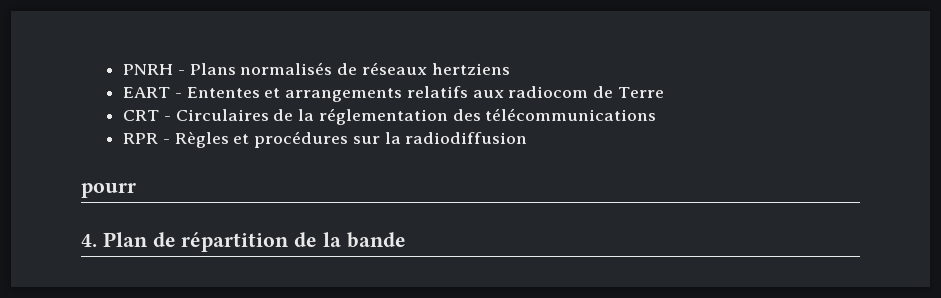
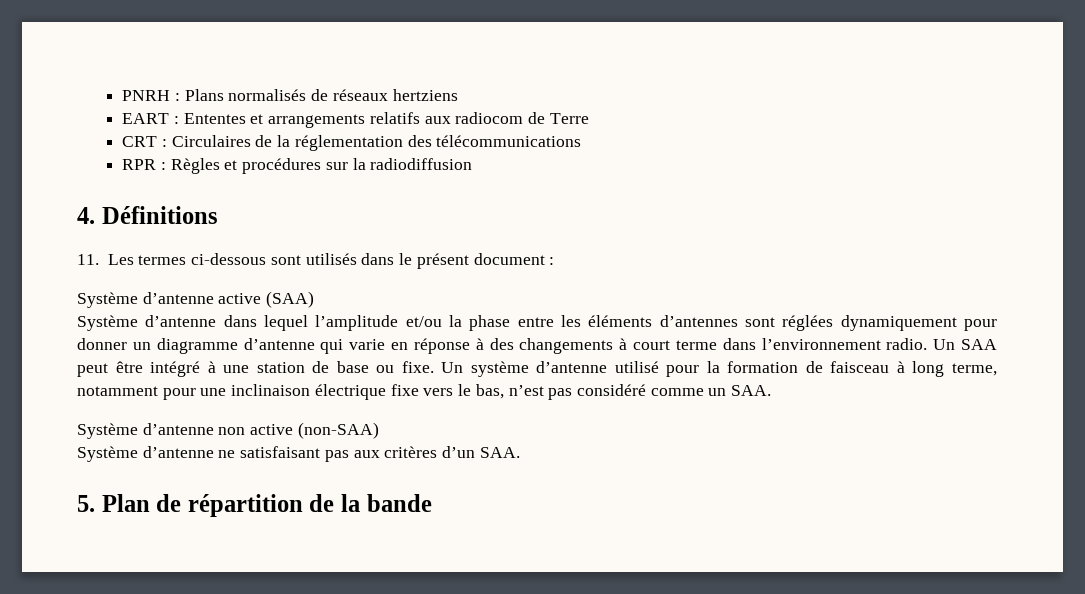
- PNRH - Plans normalisés de réseaux hertziens
+ PNRH : Plans normalisés de réseaux hertziens
- EART - Ententes et arrangements relatifs aux radiocom de Terre
+ EART : Ententes et arrangements relatifs aux radiocom de Terre
- CRT - Circulaires de la réglementation des télécommunications
+ CRT : Circulaires de la réglementation des télécommunications
- RPR - Règles et procédures sur la radiodiffusion
+ RPR : Règles et procédures sur la radiodiffusion
- pourr
- 4. Plan de répartition de la bande
+ 4. Définitions
+ 11. Les termes ci-dessous sont utilisés dans le présent document :
+ Système d’antenne active (SAA)
+ Système d’antenne dans lequel l’amplitude et/ou la phase entre les éléments d’antennes sont réglées dynamiquement pour donner un diagramme d’antenne qui varie en réponse à des changements à court terme dans l’environnement radio. Un SAA peut être intégré à une station de base ou fixe. Un système d’antenne utilisé pour la formation de faisceau à long terme, notamment pour une inclinaison électrique fixe vers le bas, n’est pas considéré comme un SAA.
+ Système d’antenne non active (non-SAA)
+ Système d’antenne ne satisfaisant pas aux critères d’un SAA.
+ 5. Plan de répartition de la bande

